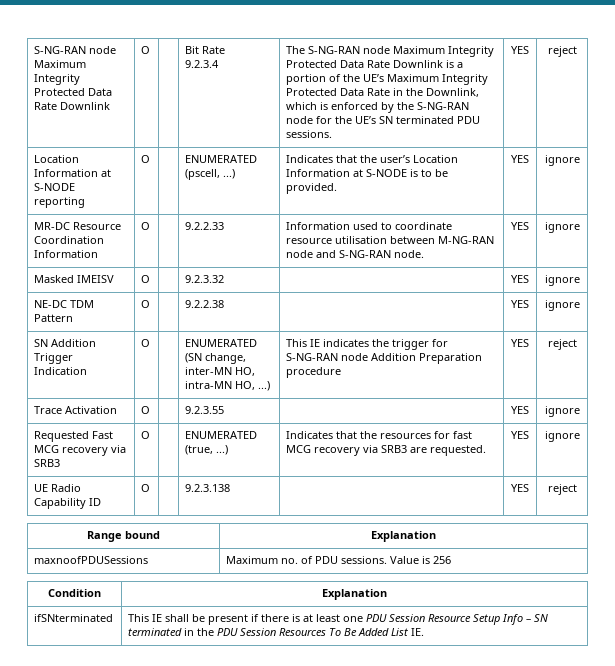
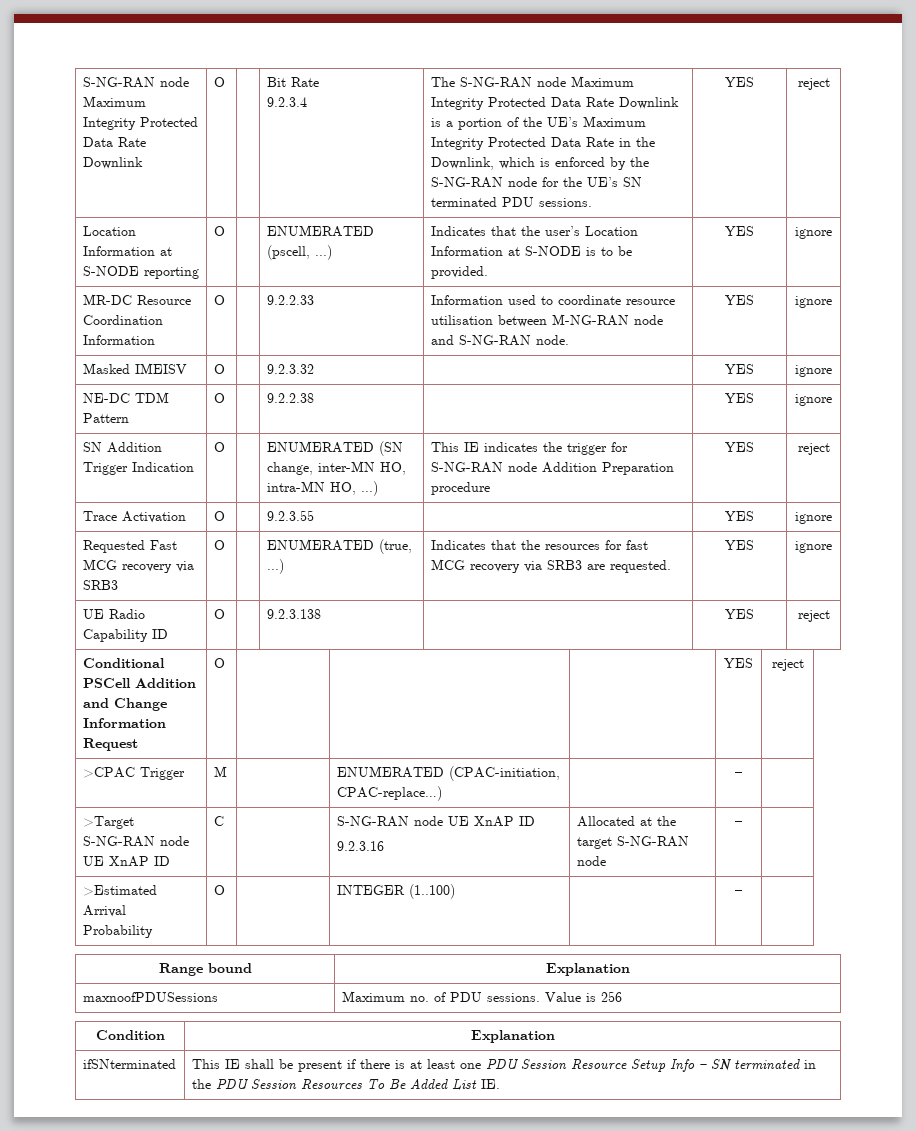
+ Conditional PSCell Addition and Change Information Request | O | | | | YES | reject
+ >CPAC Trigger | M | | ENUMERATED (CPAC-initiation, CPAC-replace…) | | – |
+ >Target S-NG-RAN node UE XnAP ID | C | | S-NG-RAN node UE XnAP ID
+ 9.2.3.16 | Allocated at the target S-NG-RAN node | – |
+ >Estimated Arrival Probability | O | | INTEGER (1..100) | | – |

